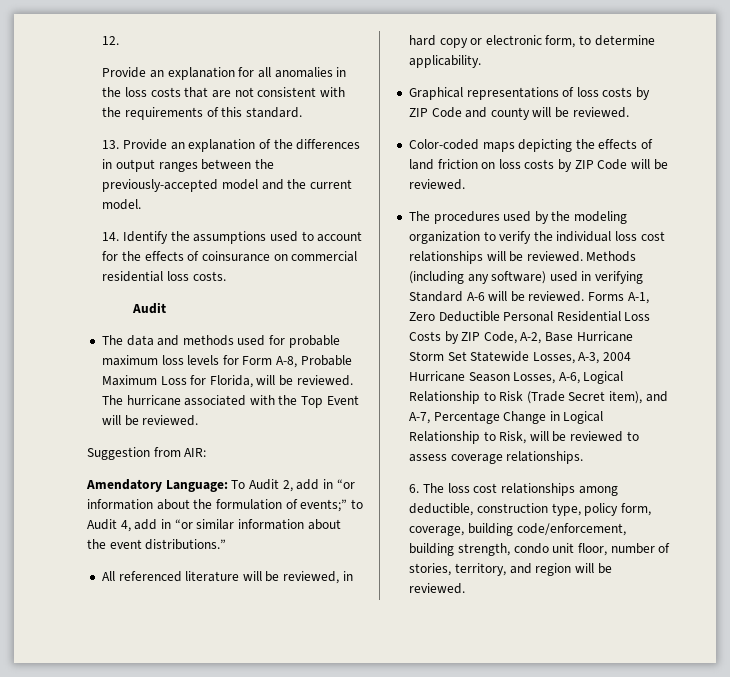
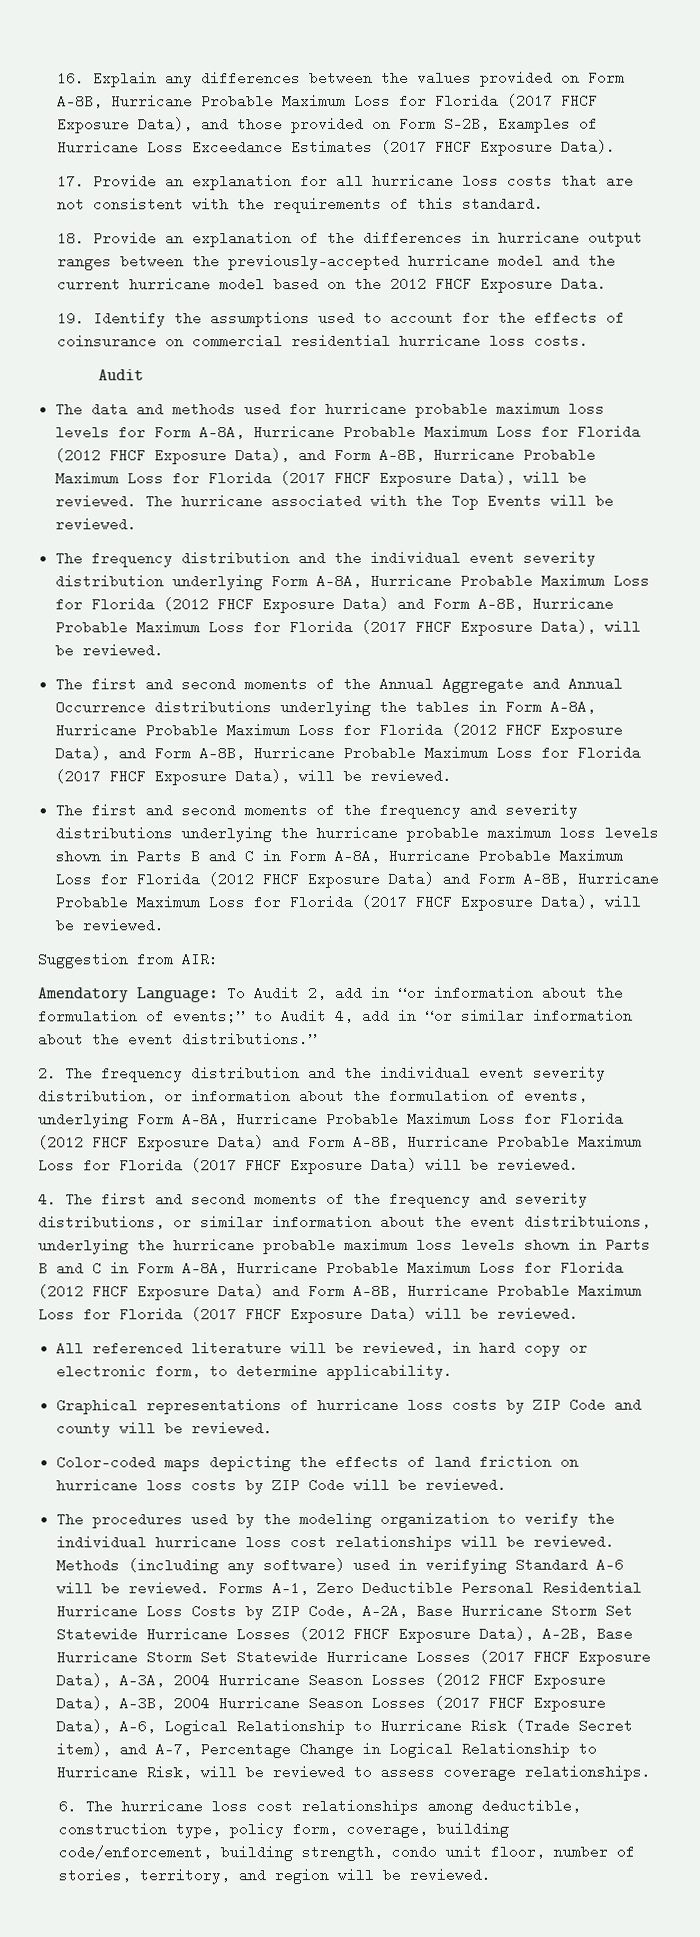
- 12.
- Provide an explanation for all anomalies in the loss costs that are not consistent with the requirements of this standard.
+ 16. Explain any differences between the values provided on Form A-8B, Hurricane Probable Maximum Loss for Florida (2017 FHCF Exposure Data), and those provided on Form S-2B, Examples of Hurricane Loss Exceedance Estimates (2017 FHCF Exposure Data).
+ 17. Provide an explanation for all hurricane loss costs that are not consistent with the requirements of this standard.
- 13. Provide an explanation of the differences in output ranges between the previously-accepted model and the current model.
- 14. Identify the assumptions used to account for the effects of coinsurance on commercial residential loss costs.
+ 18. Provide an explanation of the differences in hurricane output ranges between the previously-accepted hurricane model and the current hurricane model based on the 2012 FHCF Exposure Data.
+ 19. Identify the assumptions used to account for the effects of coinsurance on commercial residential hurricane loss costs.
- The data and methods used for probable maximum loss levels for Form A-8, Probable Maximum Loss for Florida, will be reviewed.
+ The data and methods used for hurricane probable maximum loss levels for Form A-8A, Hurricane Probable Maximum Loss for Florida (2012 FHCF Exposure Data), and Form A-8B, Hurricane Probable Maximum Loss for Florida (2017 FHCF Exposure Data), will be reviewed.
- The hurricane associated with the Top Event will be reviewed.
+ The hurricane associated with the Top Events will be reviewed.
+ The frequency distribution and the individual event severity distribution underlying Form A-8A, Hurricane Probable Maximum Loss for Florida (2012 FHCF Exposure Data) and Form A-8B, Hurricane Probable Maximum Loss for Florida (2017 FHCF Exposure Data), will be reviewed.
+ The first and second moments of the Annual Aggregate and Annual Occurrence distributions underlying the tables in Form A-8A, Hurricane Probable Maximum Loss for Florida (2012 FHCF Exposure Data), and Form A-8B, Hurricane Probable Maximum Loss for Florida (2017 FHCF Exposure Data), will be reviewed.
+ The first and second moments of the frequency and severity distributions underlying the hurricane probable maximum loss levels shown in Parts B and C in Form A-8A, Hurricane Probable Maximum Loss for Florida (2012 FHCF Exposure Data) and Form A-8B, Hurricane Probable Maximum Loss for Florida (2017 FHCF Exposure Data), will be reviewed.
+ 2. The frequency distribution and the individual event severity distribution, or information about the formulation of events, underlying Form A-8A, Hurricane Probable Maximum Loss for Florida (2012 FHCF Exposure Data) and Form A-8B, Hurricane Probable Maximum Loss for Florida (2017 FHCF Exposure Data) will be reviewed.
+ 4. The first and second moments of the frequency and severity distributions, or similar information about the event distribtuions, underlying the hurricane probable maximum loss levels shown in Parts B and C in Form A-8A, Hurricane Probable Maximum Loss for Florida (2012 FHCF Exposure Data) and Form A-8B, Hurricane Probable Maximum Loss for Florida (2017 FHCF Exposure Data) will be reviewed.
- Graphical representations of loss costs by ZIP Code and county will be reviewed.
+ Graphical representations of hurricane loss costs by ZIP Code and county will be reviewed.
- Color-coded maps depicting the effects of land friction on loss costs by ZIP Code will be reviewed.
+ Color-coded maps depicting the effects of land friction on hurricane loss costs by ZIP Code will be reviewed.
- The procedures used by the modeling organization to verify the individual loss cost relationships will be reviewed.
+ The procedures used by the modeling organization to verify the individual hurricane loss cost relationships will be reviewed.
- Forms A-1, Zero Deductible Personal Residential Loss Costs by ZIP Code, A-2, Base Hurricane Storm Set Statewide Losses, A-3, 2004 Hurricane Season Losses, A-6, Logical Relationship to Risk (Trade Secret item), and A-7, Percentage Change in Logical Relationship to Risk, will be reviewed to assess coverage relationships.
+ Forms A-1, Zero Deductible Personal Residential Hurricane Loss Costs by ZIP Code, A-2A, Base Hurricane Storm Set Statewide Hurricane Losses (2012 FHCF Exposure Data), A-2B, Base Hurricane Storm Set Statewide Hurricane Losses (2017 FHCF Exposure Data), A-3A, 2004 Hurricane Season Losses (2012 FHCF Exposure Data), A-3B, 2004 Hurricane Season Losses (2017 FHCF Exposure Data), A-6, Logical Relationship to Hurricane Risk (Trade Secret item), and A-7, Percentage Change in Logical Relationship to Hurricane Risk, will be reviewed to assess coverage relationships.
- 6. The loss cost relationships among deductible, construction type, policy form, coverage, building code/enforcement, building strength, condo unit floor, number of stories, territory, and region will be reviewed.
+ 6. The hurricane loss cost relationships among deductible, construction type, policy form, coverage, building code/enforcement, building strength, condo unit floor, number of stories, territory, and region will be reviewed.

